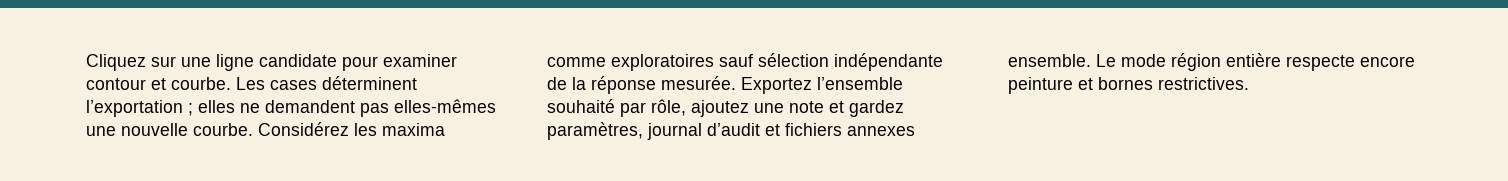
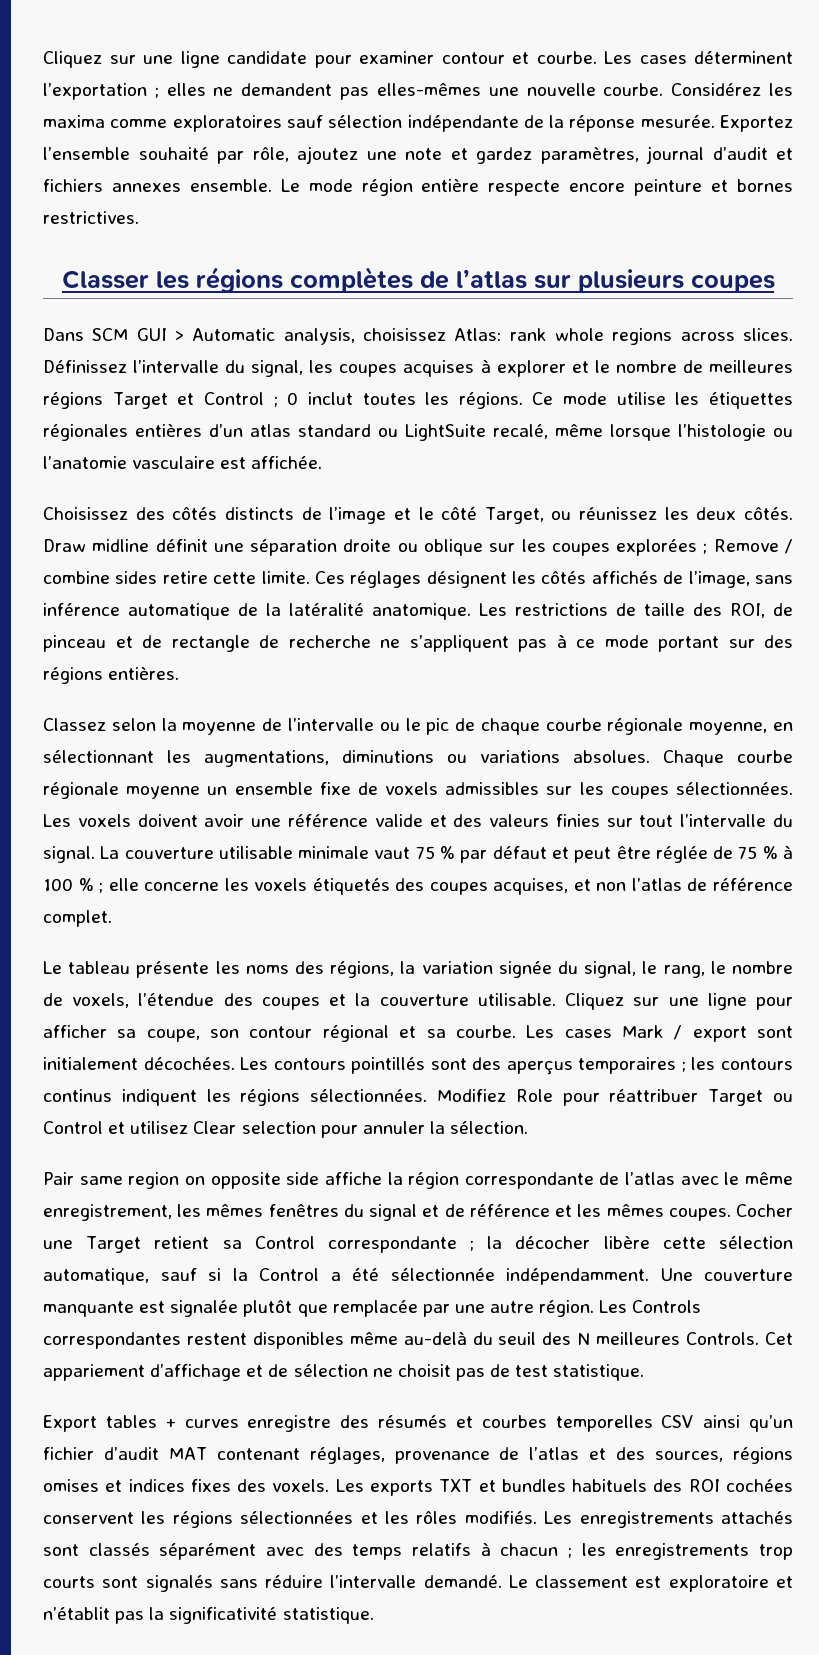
+ Classer les régions complètes de l’atlas sur plusieurs coupes
+ Dans SCM GUI > Automatic analysis, choisissez Atlas: rank whole regions across slices. Définissez l’intervalle du signal, les coupes acquises à explorer et le nombre de meilleures régions Target et Control ; 0 inclut toutes les régions. Ce mode utilise les étiquettes régionales entières d’un atlas standard ou LightSuite recalé, même lorsque l’histologie ou l’anatomie vasculaire est affichée.
+ Choisissez des côtés distincts de l’image et le côté Target, ou réunissez les deux côtés. Draw midline définit une séparation droite ou oblique sur les coupes explorées ; Remove / combine sides retire cette limite. Ces réglages désignent les côtés affichés de l’image, sans inférence automatique de la latéralité anatomique. Les restrictions de taille des ROI, de pinceau et de rectangle de recherche ne s’appliquent pas à ce mode portant sur des régions entières.
+ Classez selon la moyenne de l’intervalle ou le pic de chaque courbe régionale moyenne, en sélectionnant les augmentations, diminutions ou variations absolues. Chaque courbe régionale moyenne un ensemble fixe de voxels admissibles sur les coupes sélectionnées. Les voxels doivent avoir une référence valide et des valeurs finies sur tout l’intervalle du signal. La couverture utilisable minimale vaut 75 % par défaut et peut être réglée de 75 % à 100 % ; elle concerne les voxels étiquetés des coupes acquises, et non l’atlas de référence complet.
+ Le tableau présente les noms des régions, la variation signée du signal, le rang, le nombre de voxels, l’étendue des coupes et la couverture utilisable. Cliquez sur une ligne pour afficher sa coupe, son contour régional et sa courbe. Les cases Mark / export sont initialement décochées. Les contours pointillés sont des aperçus temporaires ; les contours continus indiquent les régions sélectionnées. Modifiez Role pour réattribuer Target ou Control et utilisez Clear selection pour annuler la sélection.
+ Pair same region on opposite side affiche la région correspondante de l’atlas avec le même enregistrement, les mêmes fenêtres du signal et de référence et les mêmes coupes. Cocher une Target retient sa Control correspondante ; la décocher libère cette sélection automatique, sauf si la Control a été sélectionnée indépendamment. Une couverture manquante est signalée plutôt que remplacée par une autre région. Les Controls correspondantes restent disponibles même au-delà du seuil des N meilleures Controls. Cet appariement d’affichage et de sélection ne choisit pas de test statistique.
+ Export tables + curves enregistre des résumés et courbes temporelles CSV ainsi qu’un fichier d’audit MAT contenant réglages, provenance de l’atlas et des sources, régions omises et indices fixes des voxels. Les exports TXT et bundles habituels des ROI cochées conservent les régions sélectionnées et les rôles modifiés. Les enregistrements attachés sont classés séparément avec des temps relatifs à chacun ; les enregistrements trop courts sont signalés sans réduire l’intervalle demandé. Le classement est exploratoire et n’établit pas la significativité statistique.

